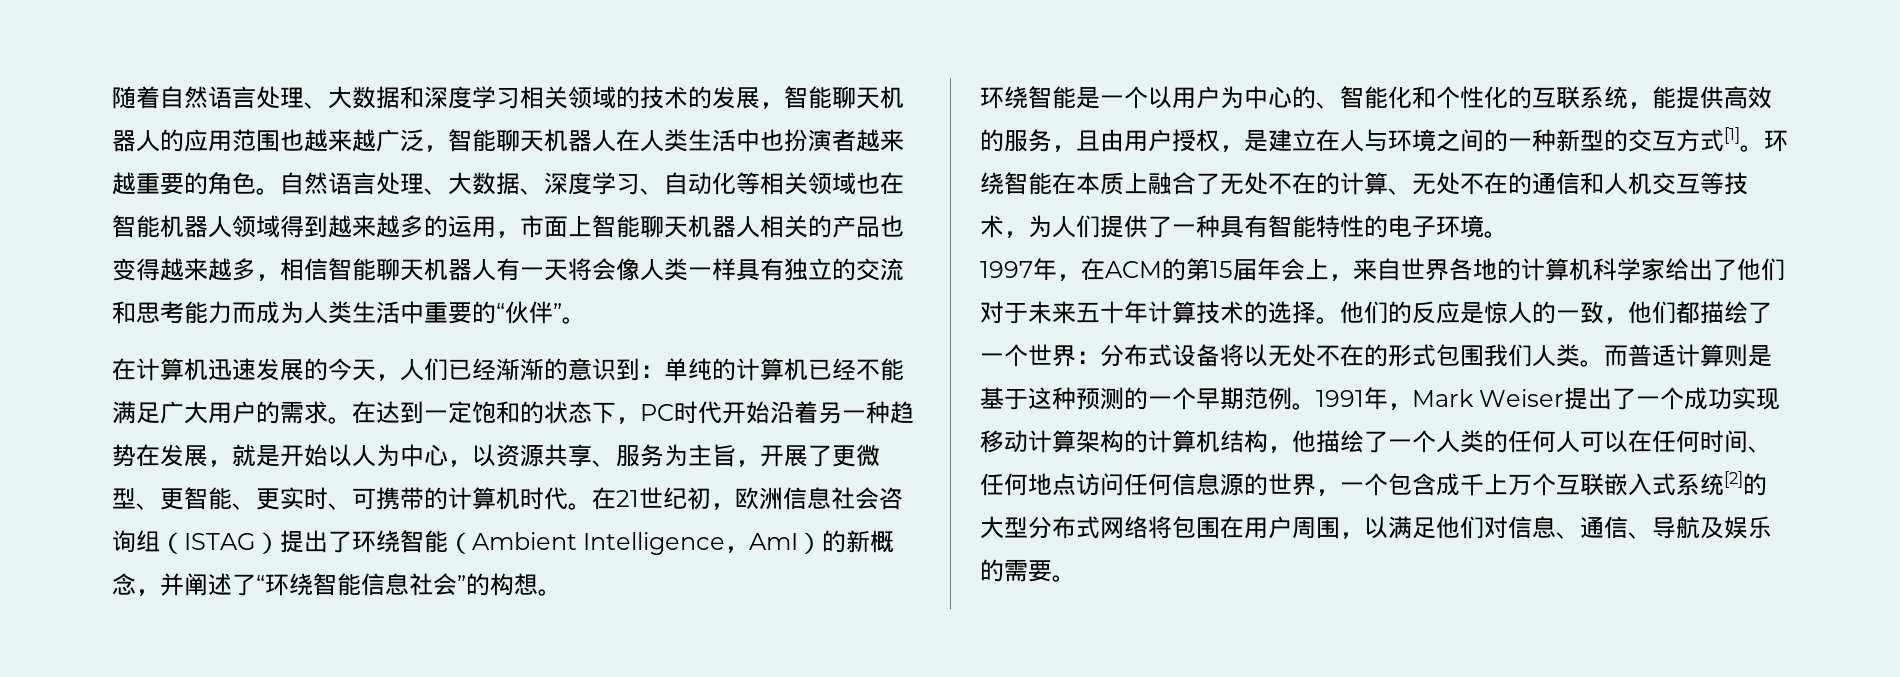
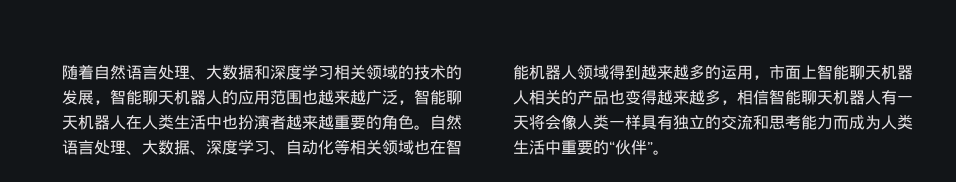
- 在计算机迅速发展的今天，人们已经渐渐的意识到：单纯的计算机已经不能满足广大用户的需求。在达到一定饱和的状态下，PC时代开始沿着另一种趋势在发展，就是开始以人为中心，以资源共享、服务为主旨，开展了更微型、更智能、更实时、可携带的计算机时代。在21世纪初，欧洲信息社会咨询组（ISTAG）提出了环绕智能（Ambient Intelligence，AmI）的新概念，并阐述了“环绕智能信息社会”的构想。
- 环绕智能是一个以用户为中心的、智能化和个性化的互联系统，能提供高效的服务，且由用户授权，是建立在人与环境之间的一种新型的交互方式[1]。环绕智能在本质上融合了无处不在的计算、无处不在的通信和人机交互等技术，为人们提供了一种具有智能特性的电子环境。
- 1997年，在ACM的第15届年会上，来自世界各地的计算机科学家给出了他们对于未来五十年计算技术的选择。他们的反应是惊人的一致，他们都描绘了一个世界：分布式设备将以无处不在的形式包围我们人类。而普适计算则是基于这种预测的一个早期范例。1991年，Mark Weiser提出了一个成功实现移动计算架构的计算机结构，他描绘了一个人类的任何人可以在任何时间、任何地点访问任何信息源的世界，一个包含成千上万个互联嵌入式系统[2]的大型分布式网络将包围在用户周围，以满足他们对信息、通信、导航及娱乐的需要。

